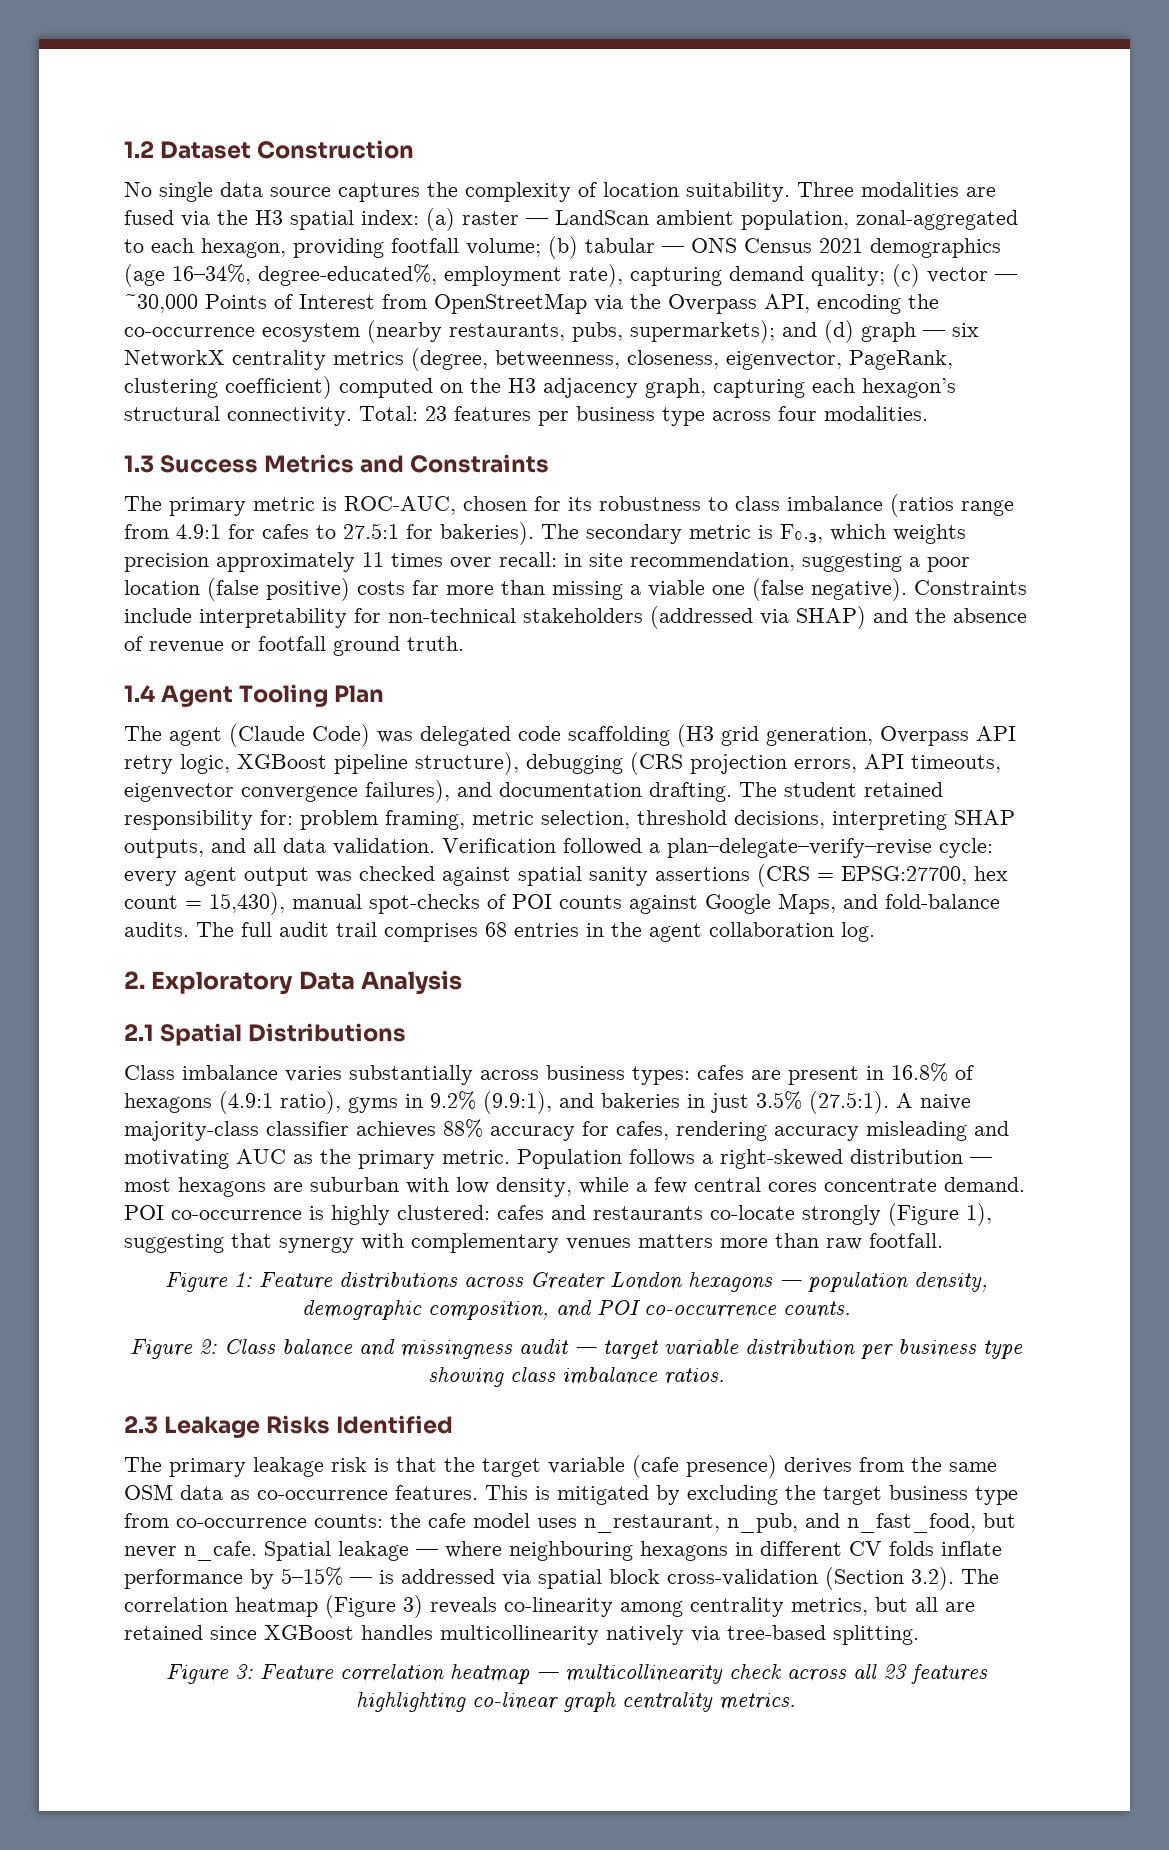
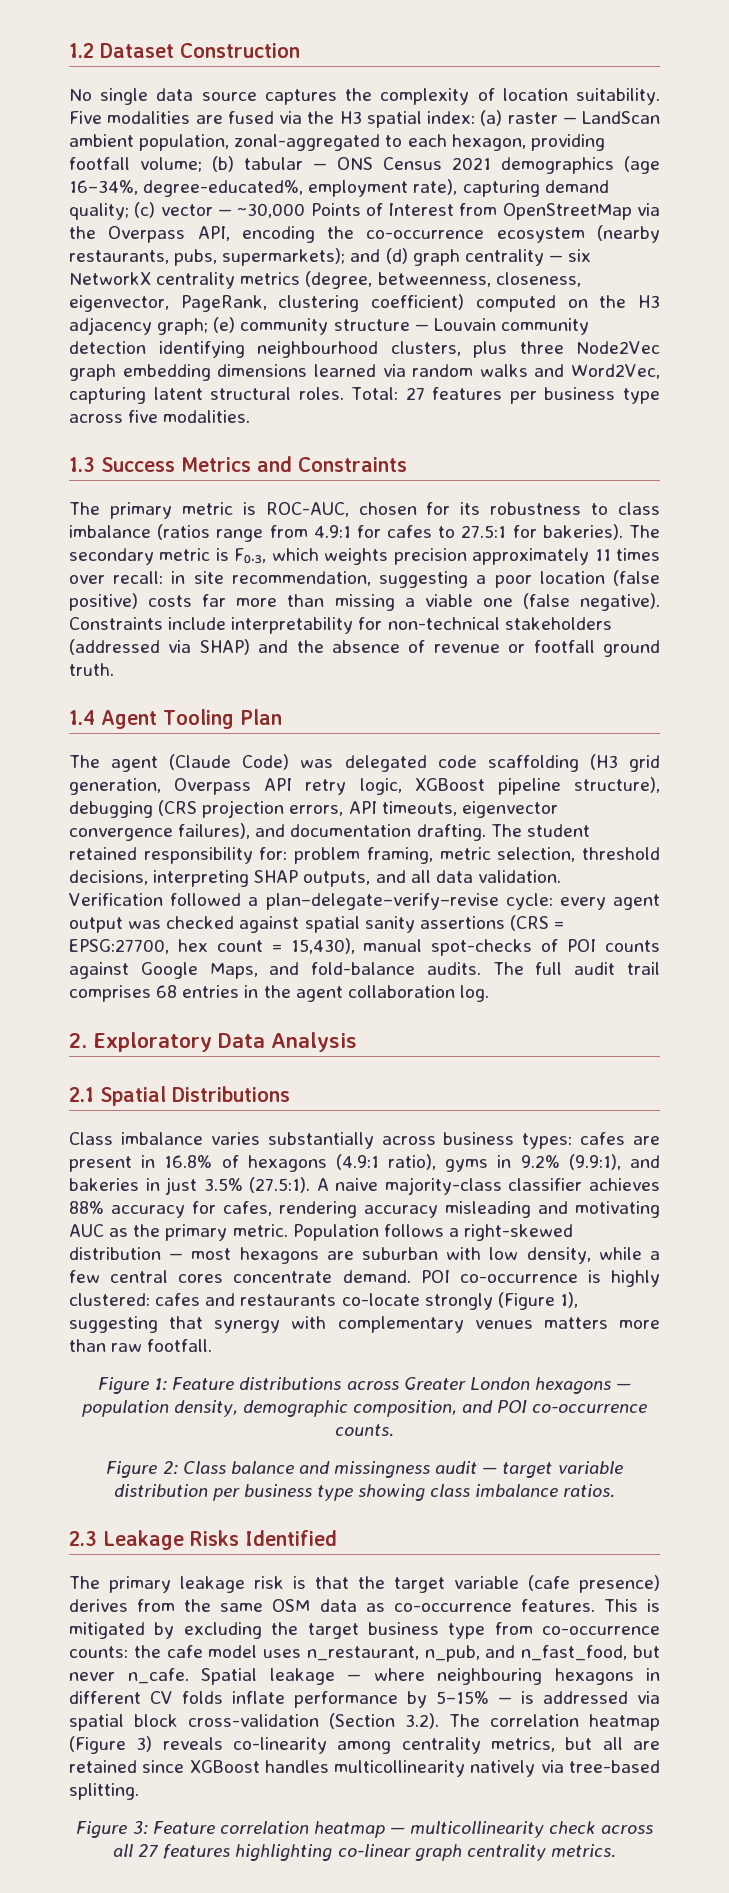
- Three modalities are fused via the H3 spatial index:
+ Five modalities are fused via the H3 spatial index:
- and (d) graph — six NetworkX centrality metrics (degree, betweenness, closeness, eigenvector, PageRank, clustering coefficient) computed on the H3 adjacency graph, capturing each hexagon’s structural connectivity. Total: 23 features per business type across four modalities.
+ and (d) graph centrality — six NetworkX centrality metrics (degree, betweenness, closeness, eigenvector, PageRank, clustering coefficient) computed on the H3 adjacency graph; (e) community structure — Louvain community detection identifying neighbourhood clusters, plus three Node2Vec graph embedding dimensions learned via random walks and Word2Vec, capturing latent structural roles. Total: 27 features per business type across five modalities.
- Figure 3: Feature correlation heatmap — multicollinearity check across all 23 features highlighting co-linear graph centrality metrics.
+ Figure 3: Feature correlation heatmap — multicollinearity check across all 27 features highlighting co-linear graph centrality metrics.

